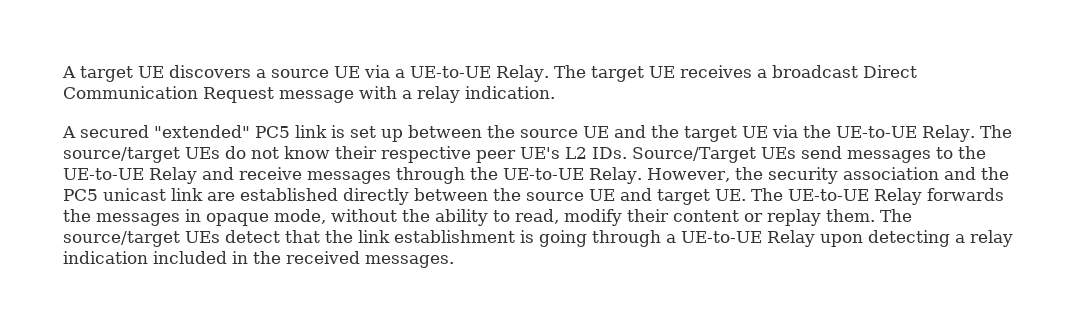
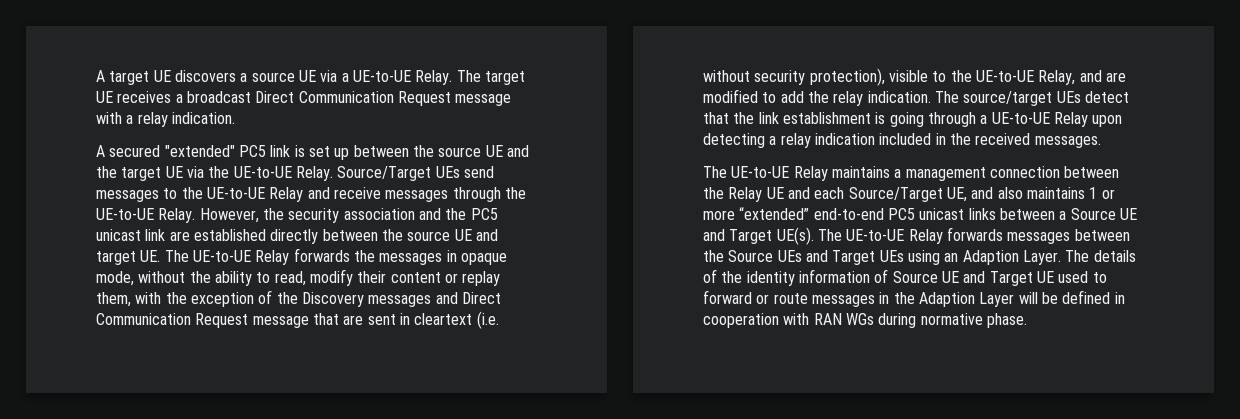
- The source/target UEs do not know their respective peer UE's L2 IDs. Source/Target UEs send messages to the UE-to-UE Relay and receive messages through the UE-to-UE Relay.
+ Source/Target UEs send messages to the UE-to-UE Relay and receive messages through the UE-to-UE Relay.
- However, the security association and the PC5 unicast link are established directly between the source UE and target UE. The UE-to-UE Relay forwards the messages in opaque mode, without the ability to read, modify their content or replay them.
+ However, the security association and the PC5 unicast link are established directly between the source UE and target UE. The UE-to-UE Relay forwards the messages in opaque mode, without the ability to read, modify their content or replay them, with the exception of the Discovery messages and Direct Communication Request message that are sent in cleartext (i.e. without security protection), visible to the UE-to-UE Relay, and are modified to add the relay indication.
+ The UE-to-UE Relay maintains a management connection between the Relay UE and each Source/Target UE, and also maintains 1 or more “extended” end-to-end PC5 unicast links between a Source UE and Target UE(s). The UE-to-UE Relay forwards messages between the Source UEs and Target UEs using an Adaption Layer. The details of the identity information of Source UE and Target UE used to forward or route messages in the Adaption Layer will be defined in cooperation with RAN WGs during normative phase.

